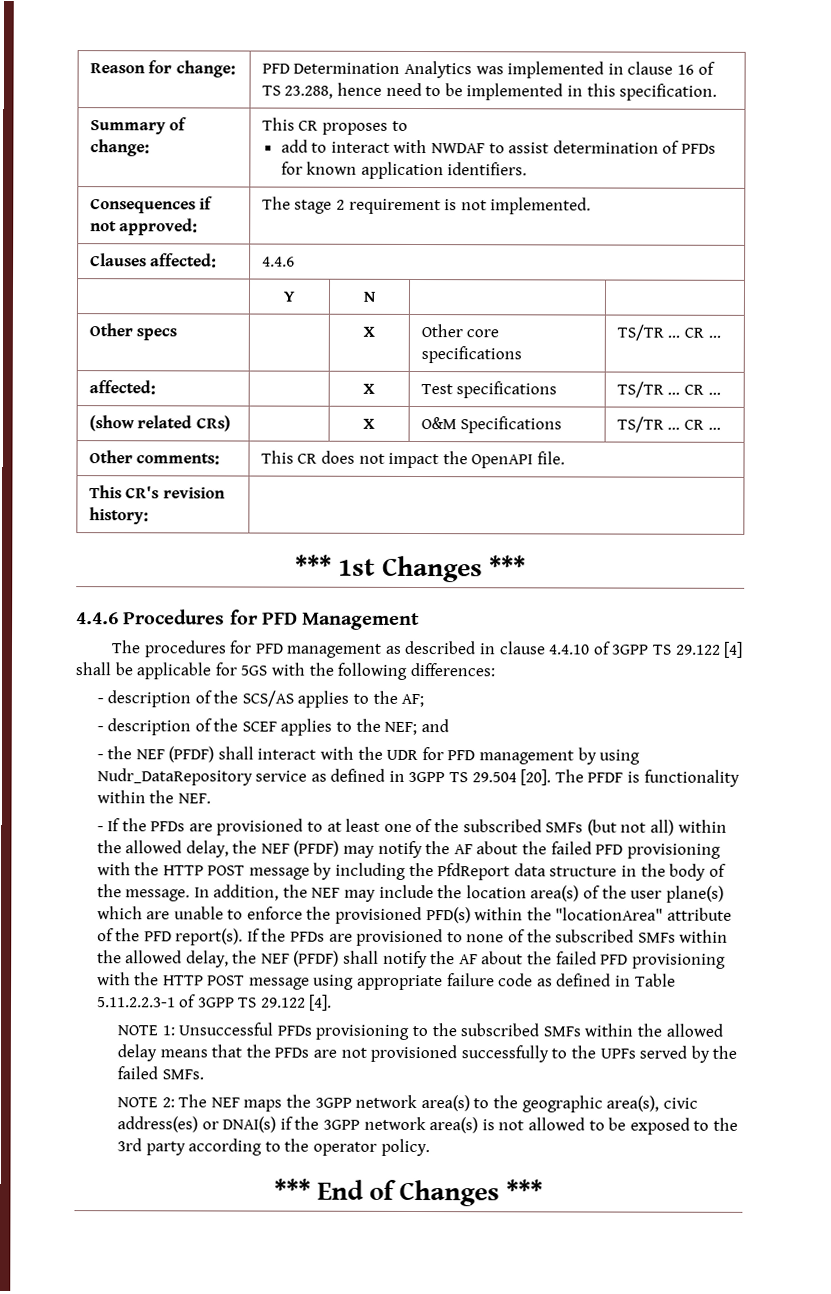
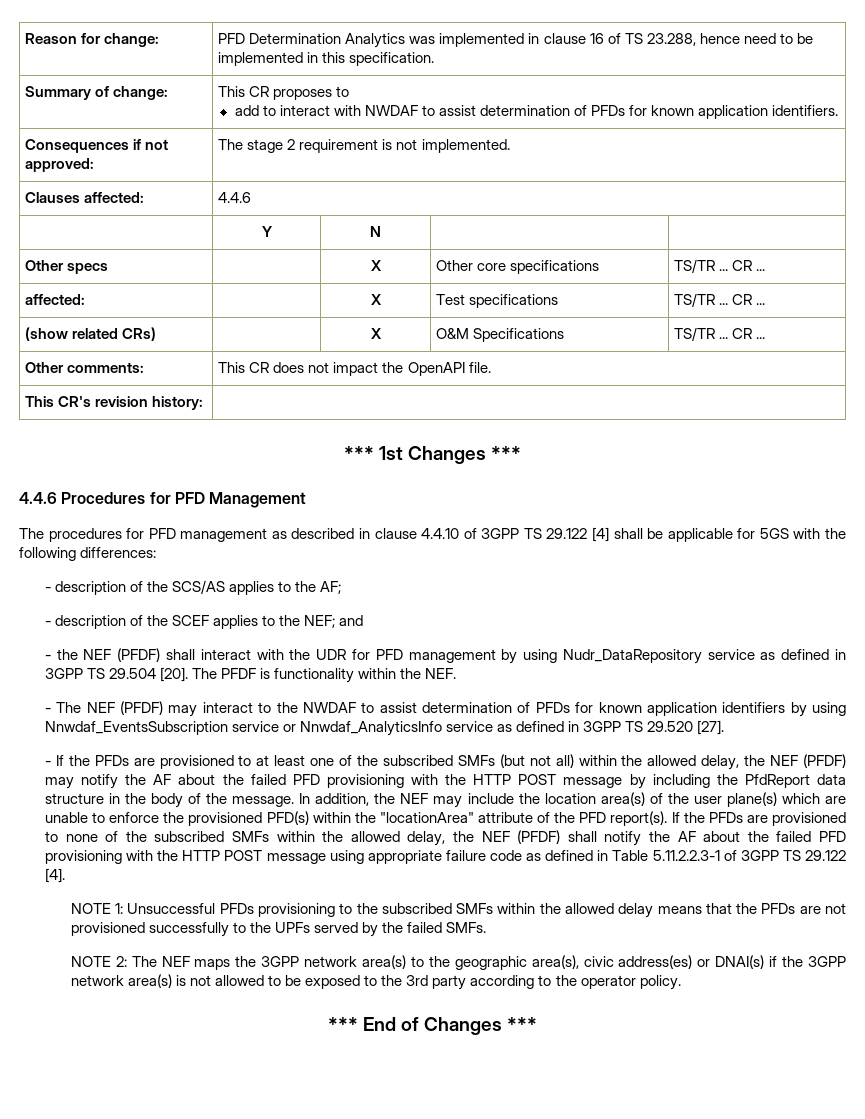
+ - The NEF (PFDF) may interact to the NWDAF to assist determination of PFDs for known application identifiers by using Nnwdaf_EventsSubscription service or Nnwdaf_AnalyticsInfo service as defined in 3GPP TS 29.520 [27].

